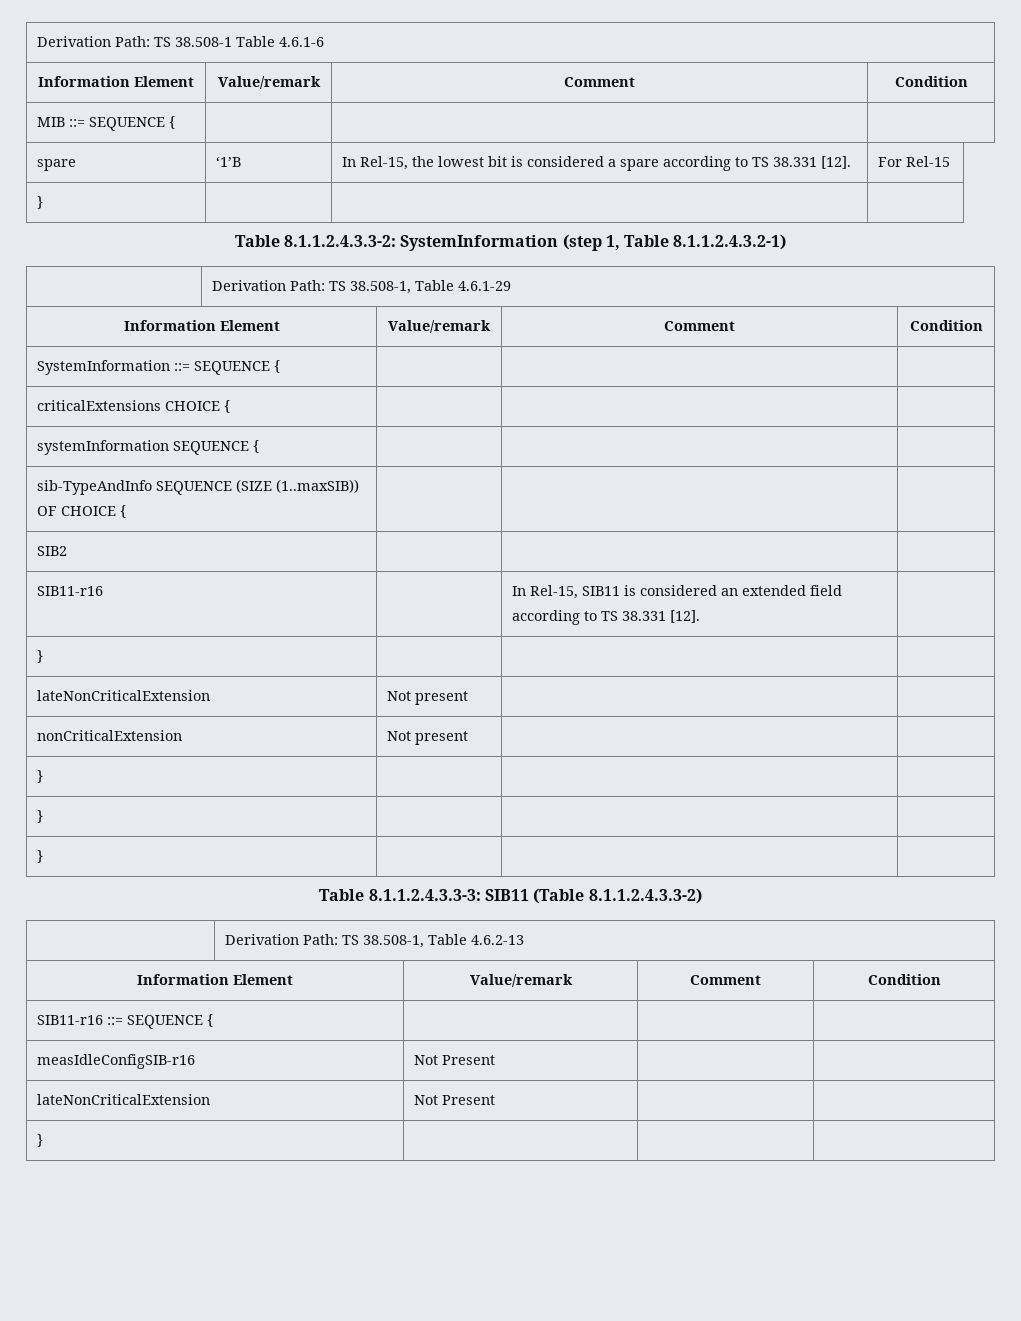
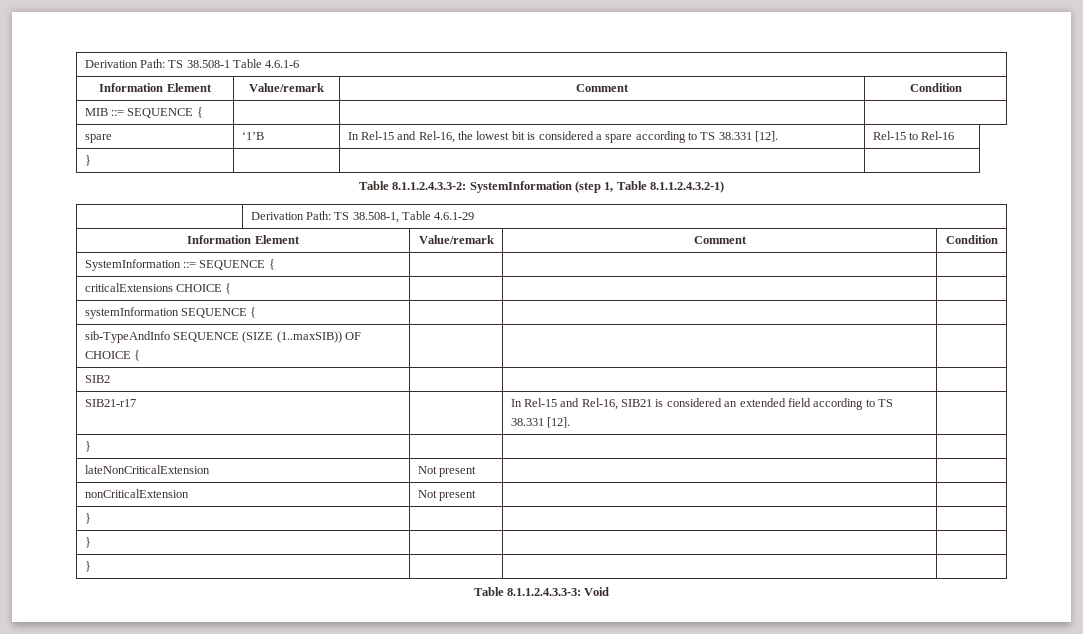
- spare | ‘1’B | In Rel-15, the lowest bit is considered a spare according to TS 38.331 [12]. | For Rel-15
+ spare | ‘1’B | In Rel-15 and Rel-16, the lowest bit is considered a spare according to TS 38.331 [12]. | Rel-15 to Rel-16
- SIB11-r16 | | In Rel-15, SIB11 is considered an extended field according to TS 38.331 [12]. |
+ SIB21-r17 | | In Rel-15 and Rel-16, SIB21 is considered an extended field according to TS 38.331 [12]. |
- Table 8.1.1.2.4.3.3-3: SIB11 (Table 8.1.1.2.4.3.3-2)
- | Derivation Path: TS 38.508-1, Table 4.6.2-13
- Information Element | Value/remark | Comment | Condition
- SIB11-r16 ::= SEQUENCE { | | |
- measIdleConfigSIB-r16 | Not Present | |
- lateNonCriticalExtension | Not Present | |
- } | | |
+ Table 8.1.1.2.4.3.3-3: Void

